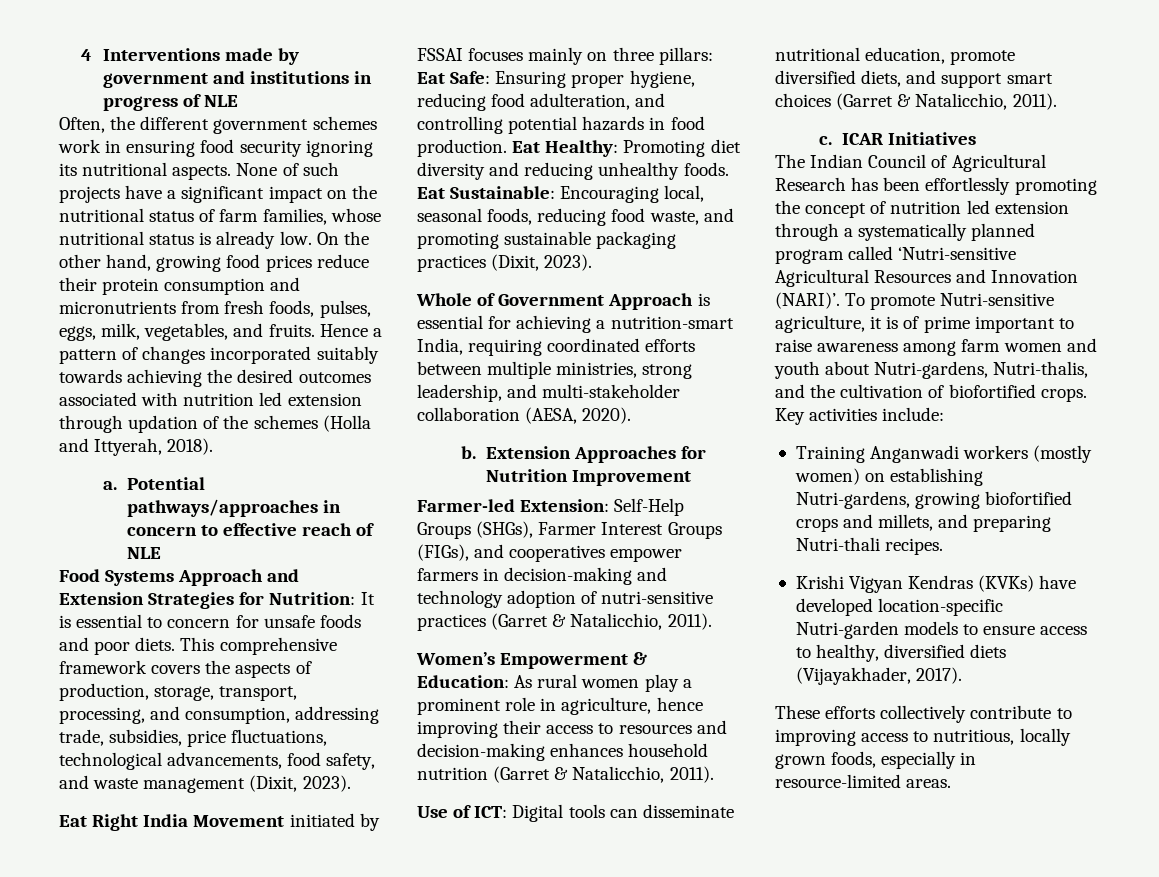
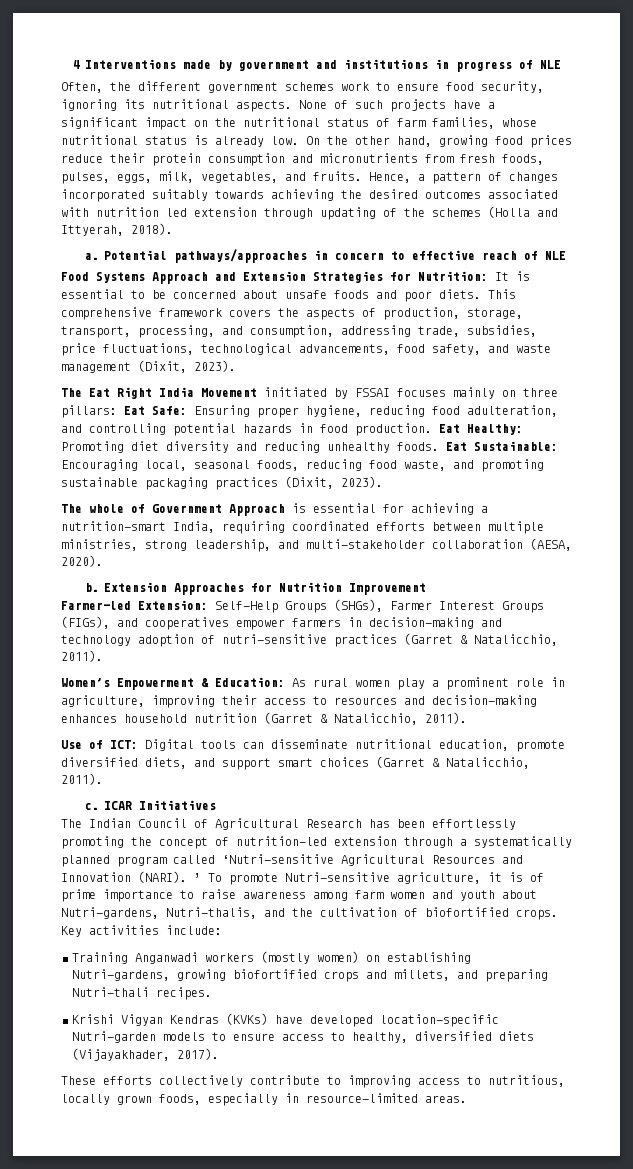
- Often, the different government schemes work in ensuring food security ignoring its nutritional aspects.
+ Often, the different government schemes work to ensure food security, ignoring its nutritional aspects.
- Hence a pattern of changes incorporated suitably towards achieving the desired outcomes associated with nutrition led extension through updation of the schemes (Holla and Ittyerah, 2018).
+ Hence, a pattern of changes incorporated suitably towards achieving the desired outcomes associated with nutrition led extension through updating of the schemes (Holla and Ittyerah, 2018).
- Food Systems Approach and Extension Strategies for Nutrition: It is essential to concern for unsafe foods and poor diets.
+ Food Systems Approach and Extension Strategies for Nutrition: It is essential to be concerned about unsafe foods and poor diets.
- Eat Right India Movement initiated by FSSAI focuses mainly on three pillars: Eat Safe: Ensuring proper hygiene, reducing food adulteration, and controlling potential hazards in food production.
+ The Eat Right India Movement initiated by FSSAI focuses mainly on three pillars: Eat Safe: Ensuring proper hygiene, reducing food adulteration, and controlling potential hazards in food production.
- Whole of Government Approach is essential for achieving a nutrition-smart India, requiring coordinated efforts between multiple ministries, strong leadership, and multi-stakeholder collaboration (AESA, 2020).
+ The whole of Government Approach is essential for achieving a nutrition-smart India, requiring coordinated efforts between multiple ministries, strong leadership, and multi-stakeholder collaboration (AESA, 2020).
- Women’s Empowerment & Education: As rural women play a prominent role in agriculture, hence improving their access to resources and decision-making enhances household nutrition (Garret & Natalicchio, 2011).
+ Women’s Empowerment & Education: As rural women play a prominent role in agriculture, improving their access to resources and decision-making enhances household nutrition (Garret & Natalicchio, 2011).
- The Indian Council of Agricultural Research has been effortlessly promoting the concept of nutrition led extension through a systematically planned program called ‘Nutri-sensitive Agricultural Resources and Innovation (NARI)’. To promote Nutri-sensitive agriculture, it is of prime important to raise awareness among farm women and youth about Nutri-gardens, Nutri-thalis, and the cultivation of biofortified crops.
+ The Indian Council of Agricultural Research has been effortlessly promoting the concept of nutrition-led extension through a systematically planned program called ‘Nutri-sensitive Agricultural Resources and Innovation (NARI). ’ To promote Nutri-sensitive agriculture, it is of prime importance to raise awareness among farm women and youth about Nutri-gardens, Nutri-thalis, and the cultivation of biofortified crops.

